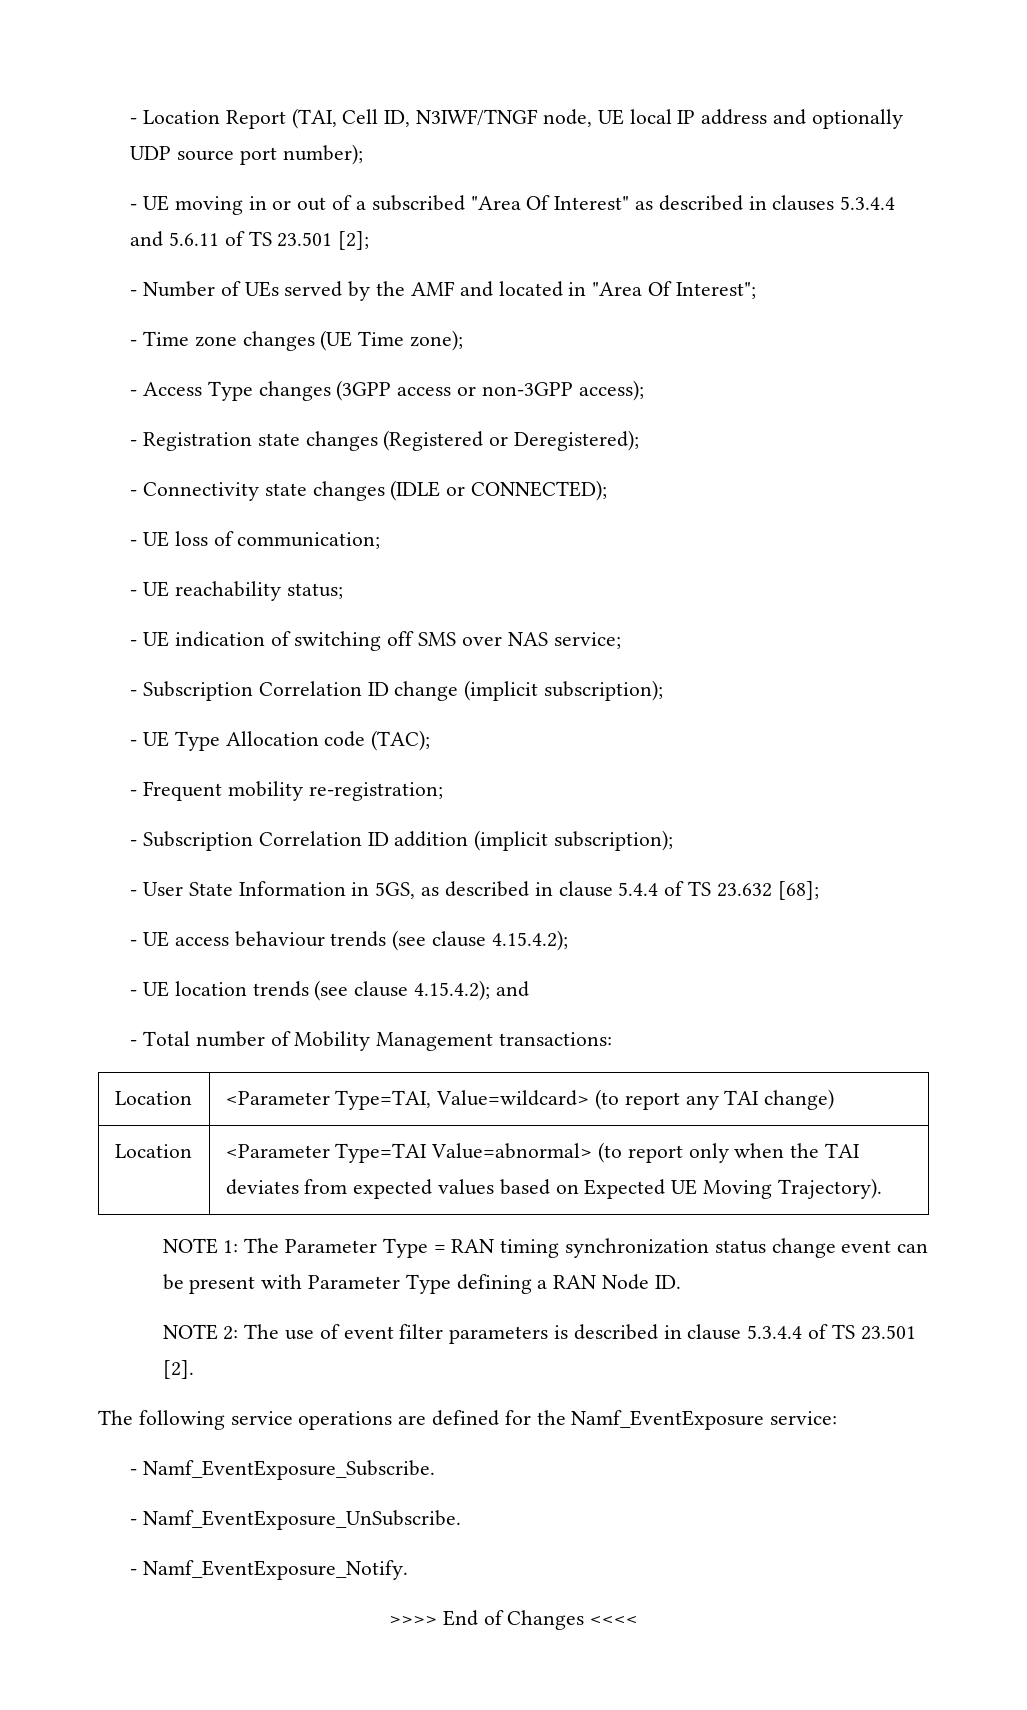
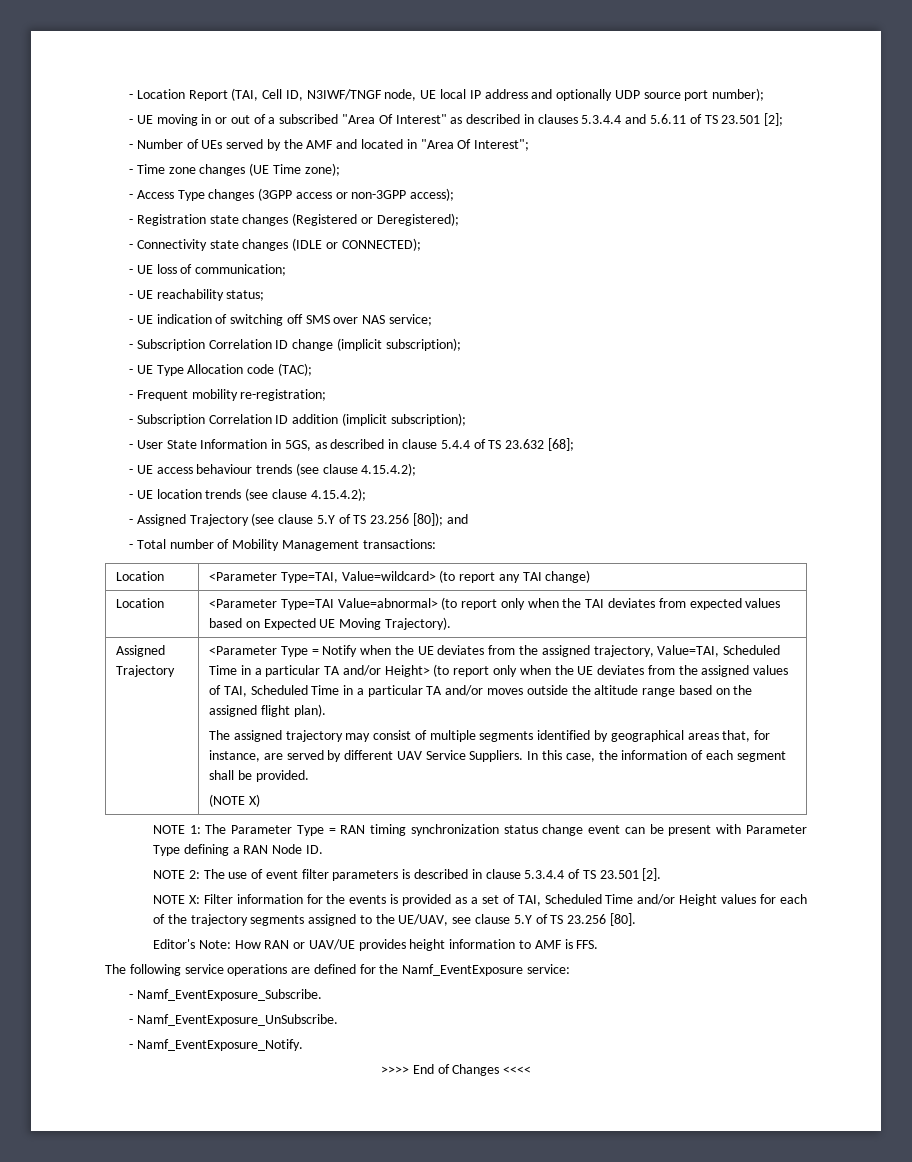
- - UE location trends (see clause 4.15.4.2); and
+ - UE location trends (see clause 4.15.4.2);
+ - Assigned Trajectory (see clause 5.Y of TS 23.256 [80]); and
+ Assigned Trajectory | <Parameter Type = Notify when the UE deviates from the assigned trajectory, Value=TAI, Scheduled Time in a particular TA and/or Height> (to report only when the UE deviates from the assigned values of TAI, Scheduled Time in a particular TA and/or moves outside the altitude range based on the assigned flight plan).
+ The assigned trajectory may consist of multiple segments identified by geographical areas that, for instance, are served by different UAV Service Suppliers. In this case, the information of each segment shall be provided.
+ (NOTE X)
+ NOTE X: Filter information for the events is provided as a set of TAI, Scheduled Time and/or Height values for each of the trajectory segments assigned to the UE/UAV, see clause 5.Y of TS 23.256 [80].
+ Editor's Note: How RAN or UAV/UE provides height information to AMF is FFS.

